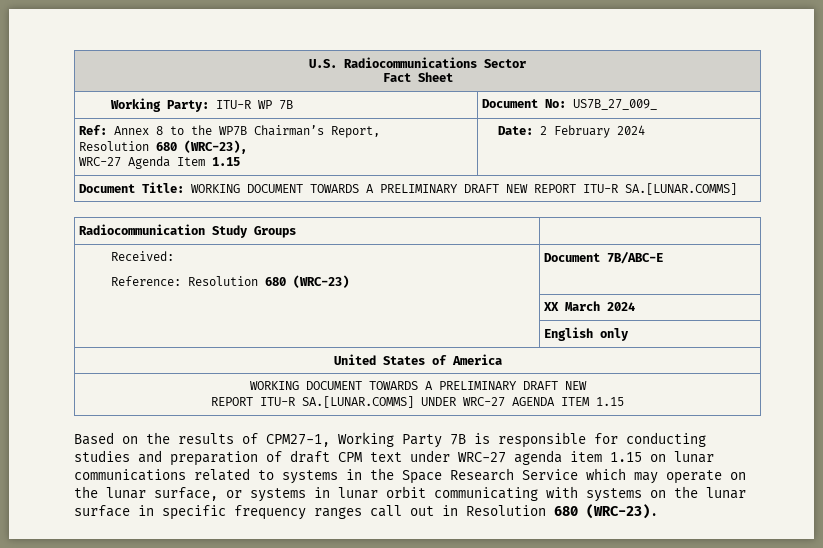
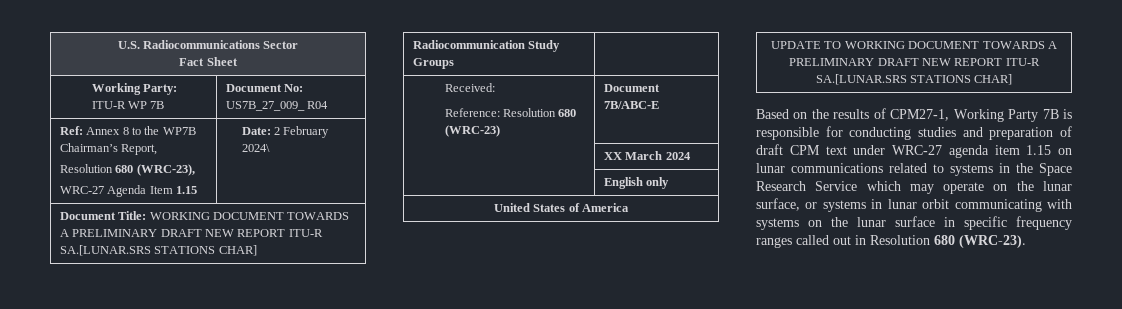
- Working Party: ITU-R WP 7B | Document No: US7B_27_009_
+ Working Party: ITU-R WP 7B | Document No: US7B_27_009_ R04
  Ref: Annex 8 to the WP7B Chairman’s Report,
  Resolution 680 (WRC-23),
- WRC-27 Agenda Item 1.15 | Date: 2 February 2024
+ WRC-27 Agenda Item 1.15 | Date: 2 February 2024\
- Document Title: WORKING DOCUMENT TOWARDS A PRELIMINARY DRAFT NEW REPORT ITU-R SA.[LUNAR.COMMS]
+ Document Title: WORKING DOCUMENT TOWARDS A PRELIMINARY DRAFT NEW REPORT ITU-R SA.[LUNAR.SRS STATIONS CHAR]
  United States of America
- WORKING DOCUMENT TOWARDS A PRELIMINARY DRAFT NEW
- REPORT ITU-R SA.[LUNAR.COMMS] UNDER WRC-27 AGENDA ITEM 1.15
+ UPDATE TO WORKING DOCUMENT TOWARDS A PRELIMINARY DRAFT NEW REPORT ITU-R SA.[LUNAR.SRS STATIONS CHAR]
- Based on the results of CPM27-1, Working Party 7B is responsible for conducting studies and preparation of draft CPM text under WRC-27 agenda item 1.15 on lunar communications related to systems in the Space Research Service which may operate on the lunar surface, or systems in lunar orbit communicating with systems on the lunar surface in specific frequency ranges call out in Resolution 680 (WRC-23).
+ Based on the results of CPM27-1, Working Party 7B is responsible for conducting studies and preparation of draft CPM text under WRC-27 agenda item 1.15 on lunar communications related to systems in the Space Research Service which may operate on the lunar surface, or systems in lunar orbit communicating with systems on the lunar surface in specific frequency ranges called out in Resolution 680 (WRC-23).

